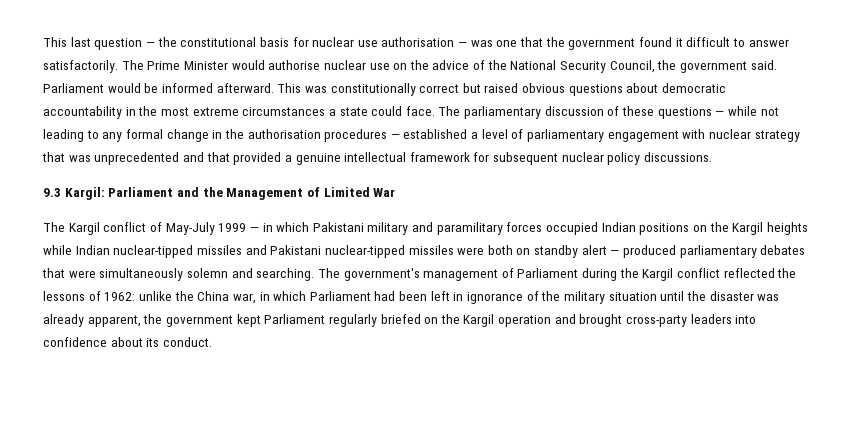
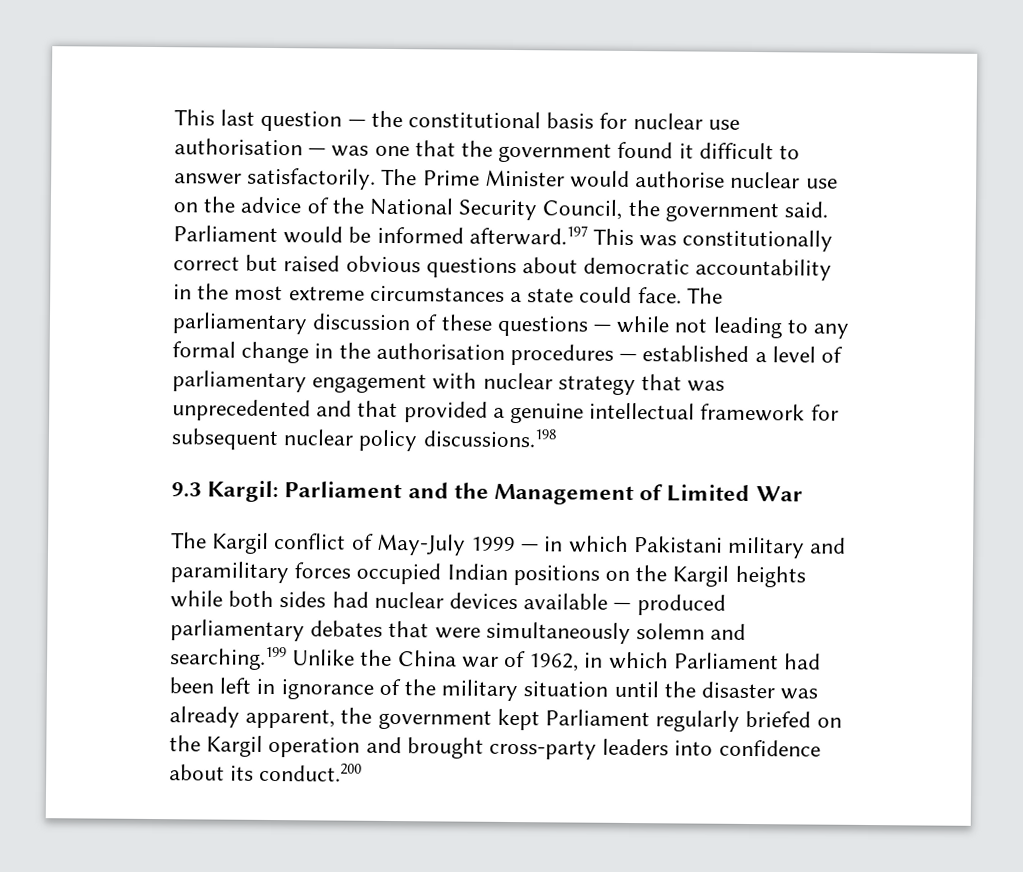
- Parliament would be informed afterward. This was constitutionally correct but raised obvious questions about democratic accountability in the most extreme circumstances a state could face.
+ Parliament would be informed afterward.197 This was constitutionally correct but raised obvious questions about democratic accountability in the most extreme circumstances a state could face.
- The parliamentary discussion of these questions — while not leading to any formal change in the authorisation procedures — established a level of parliamentary engagement with nuclear strategy that was unprecedented and that provided a genuine intellectual framework for subsequent nuclear policy discussions.
+ The parliamentary discussion of these questions — while not leading to any formal change in the authorisation procedures — established a level of parliamentary engagement with nuclear strategy that was unprecedented and that provided a genuine intellectual framework for subsequent nuclear policy discussions.198
- The Kargil conflict of May-July 1999 — in which Pakistani military and paramilitary forces occupied Indian positions on the Kargil heights while Indian nuclear-tipped missiles and Pakistani nuclear-tipped missiles were both on standby alert — produced parliamentary debates that were simultaneously solemn and searching. The government's management of Parliament during the Kargil conflict reflected the lessons of 1962: unlike the China war, in which Parliament had been left in ignorance of the military situation until the disaster was already apparent, the government kept Parliament regularly briefed on the Kargil operation and brought cross-party leaders into confidence about its conduct.
+ The Kargil conflict of May-July 1999 — in which Pakistani military and paramilitary forces occupied Indian positions on the Kargil heights while both sides had nuclear devices available — produced parliamentary debates that were simultaneously solemn and searching.199 Unlike the China war of 1962, in which Parliament had been left in ignorance of the military situation until the disaster was already apparent, the government kept Parliament regularly briefed on the Kargil operation and brought cross-party leaders into confidence about its conduct.200

